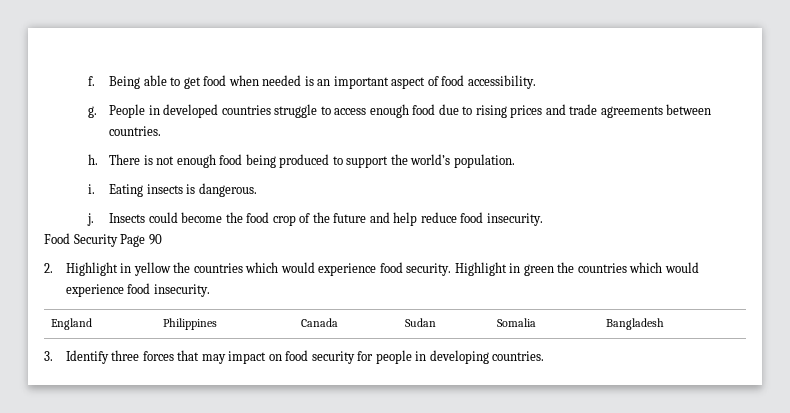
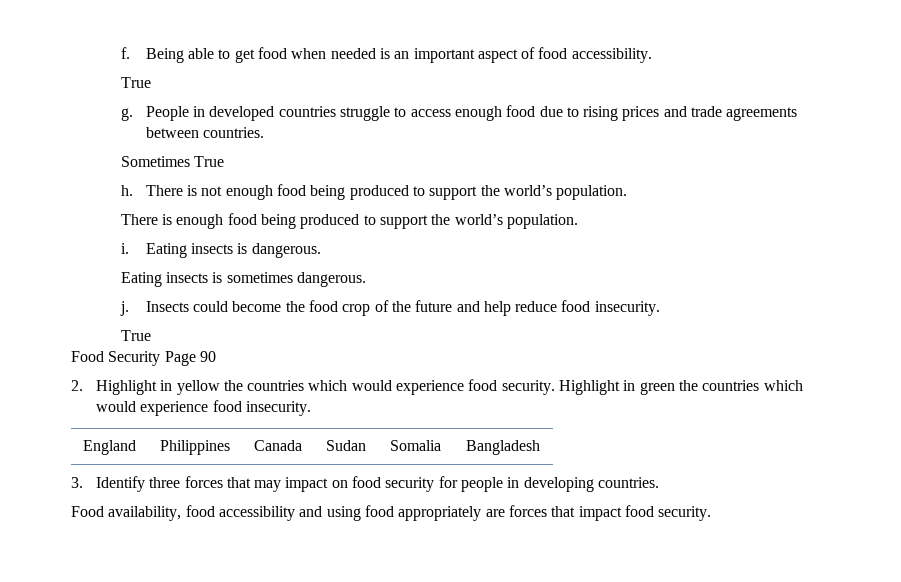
  Being able to get food when needed is an important aspect of food accessibility.
+ True
+ Sometimes True
+ There is enough food being produced to support the world’s population.
+ Eating insects is sometimes dangerous.
  Insects could become the food crop of the future and help reduce food insecurity.
+ True
+ Food availability, food accessibility and using food appropriately are forces that impact food security.

